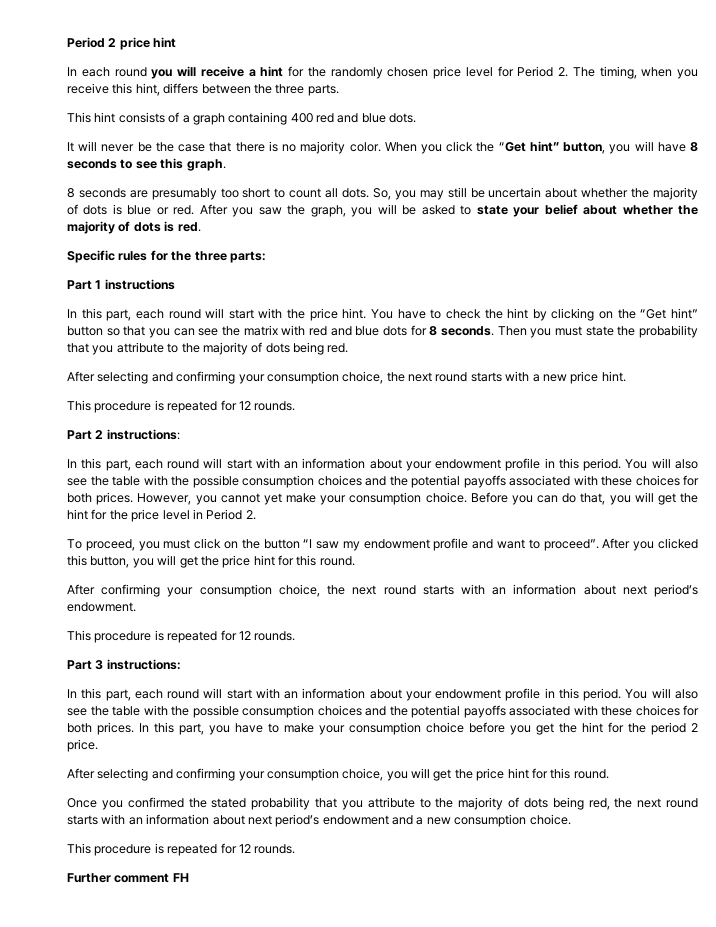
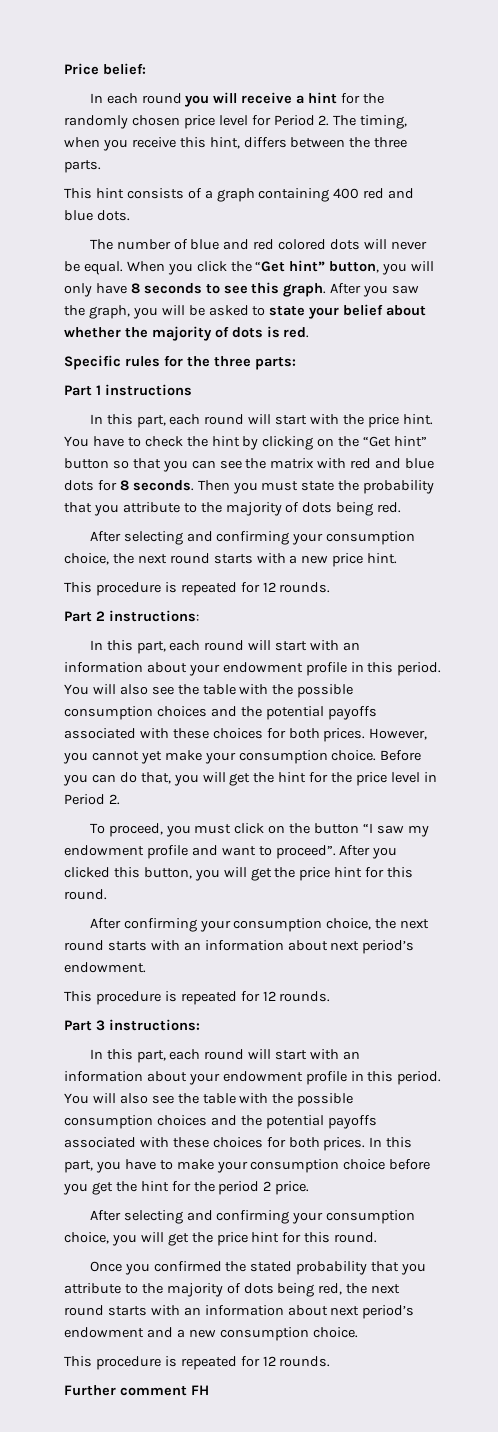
- Period 2 price hint
+ Price belief:
- It will never be the case that there is no majority color.
+ The number of blue and red colored dots will never be equal.
- When you click the “Get hint” button, you will have 8 seconds to see this graph.
- 8 seconds are presumably too short to count all dots. So, you may still be uncertain about whether the majority of dots is blue or red.
+ When you click the “Get hint” button, you will only have 8 seconds to see this graph.

